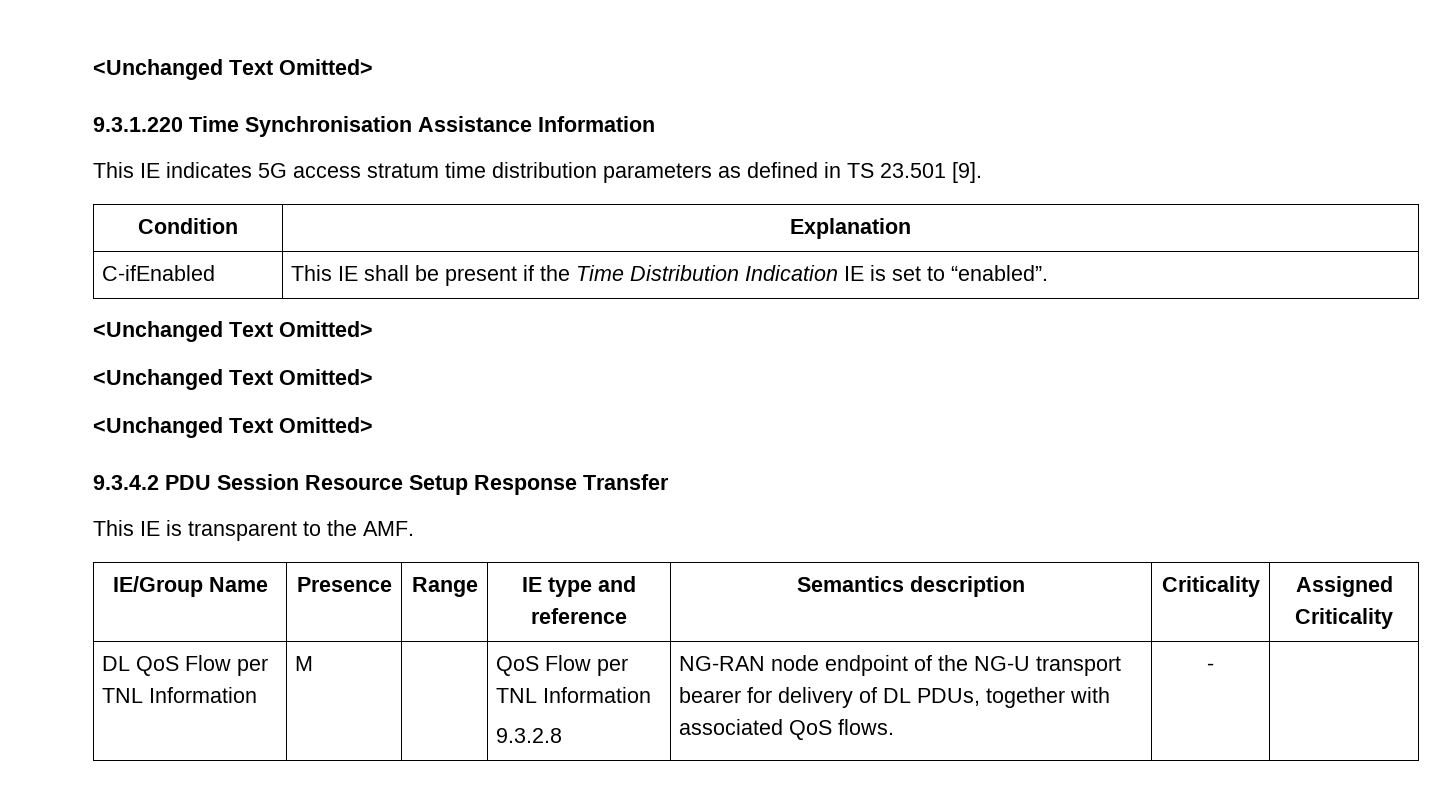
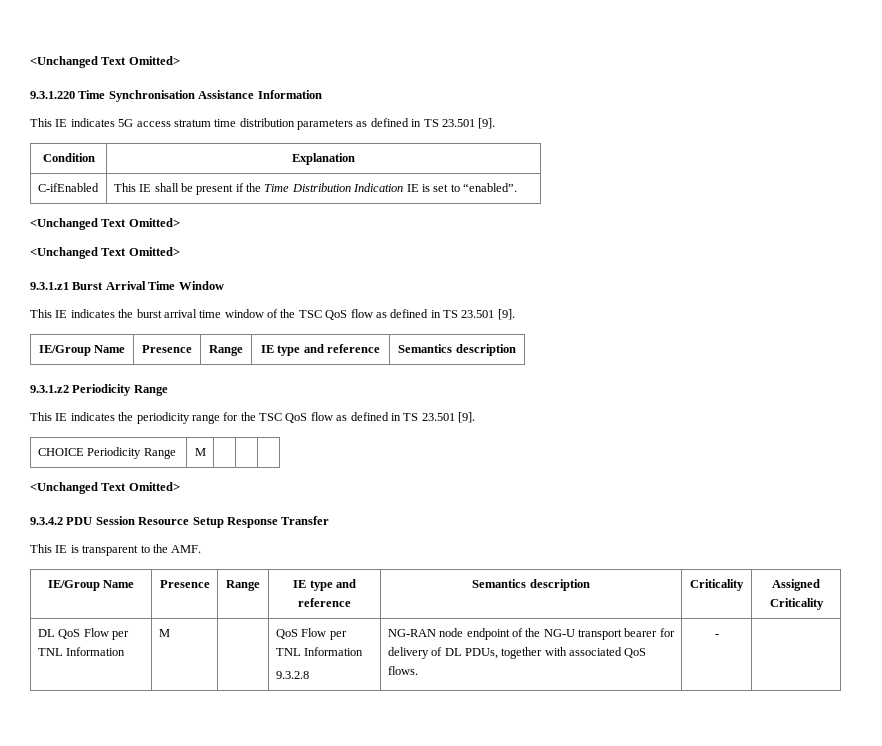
+ 9.3.1.z1 Burst Arrival Time Window
+ This IE indicates the burst arrival time window of the TSC QoS flow as defined in TS 23.501 [9].
+ IE/Group Name | Presence | Range | IE type and reference | Semantics description
+ 9.3.1.z2 Periodicity Range
+ This IE indicates the periodicity range for the TSC QoS flow as defined in TS 23.501 [9].
+ CHOICE Periodicity Range | M | | |

